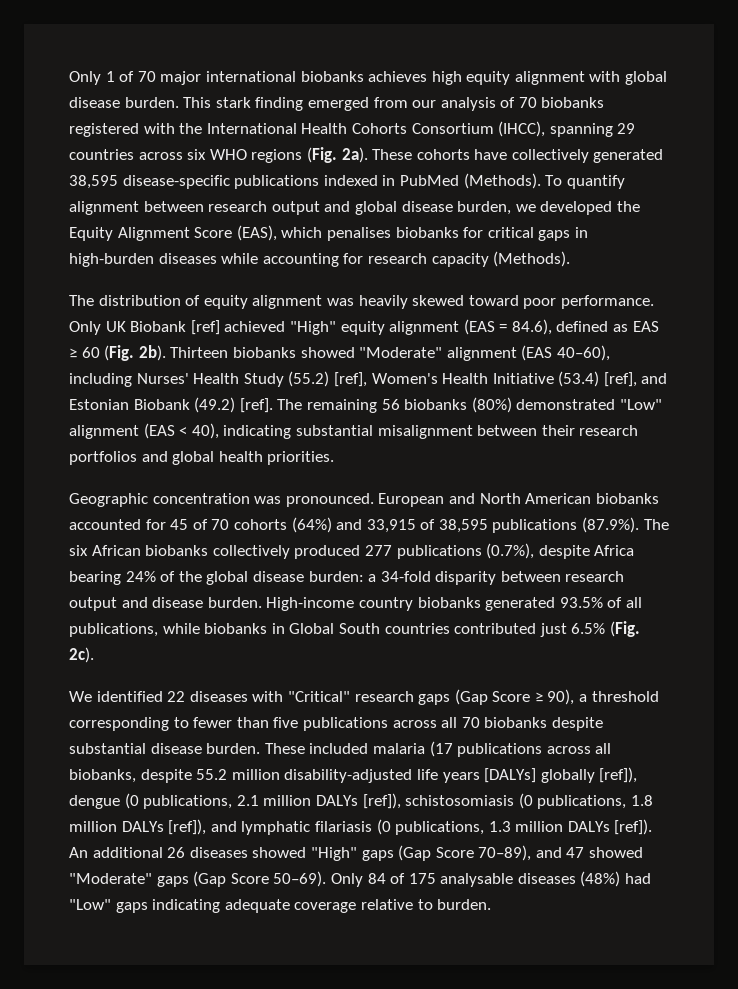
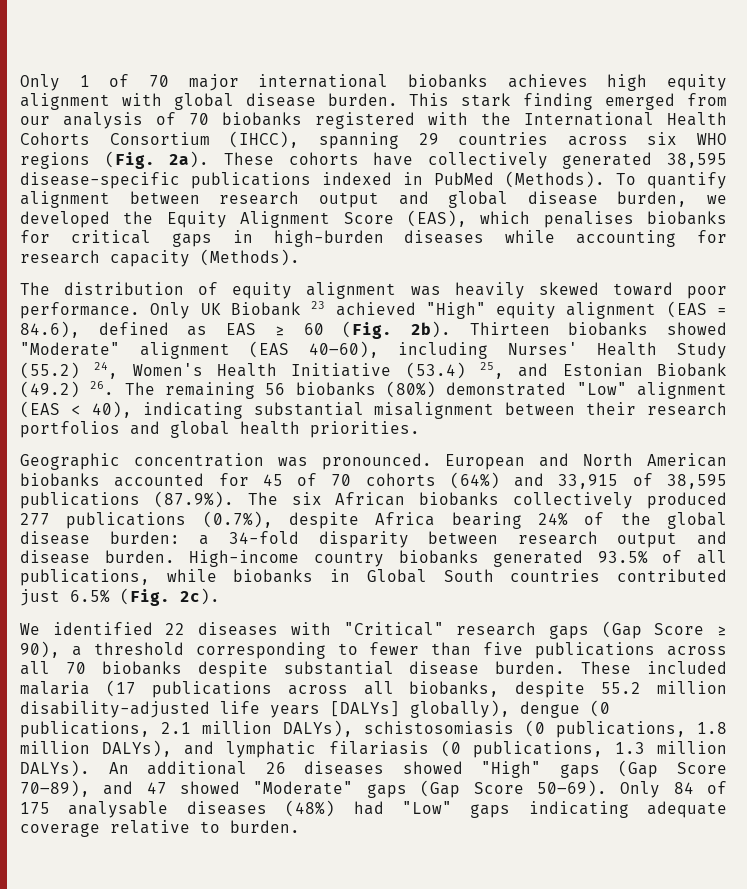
- Only UK Biobank [ref] achieved "High" equity alignment (EAS = 84.6), defined as EAS ≥ 60 (Fig. 2b).
+ Only UK Biobank 23 achieved "High" equity alignment (EAS = 84.6), defined as EAS ≥ 60 (Fig. 2b).
- Thirteen biobanks showed "Moderate" alignment (EAS 40–60), including Nurses' Health Study (55.2) [ref], Women's Health Initiative (53.4) [ref], and Estonian Biobank (49.2) [ref]. The remaining 56 biobanks (80%) demonstrated "Low" alignment (EAS < 40), indicating substantial misalignment between their research portfolios and global health priorities.
+ Thirteen biobanks showed "Moderate" alignment (EAS 40–60), including Nurses' Health Study (55.2) 24, Women's Health Initiative (53.4) 25, and Estonian Biobank (49.2) 26. The remaining 56 biobanks (80%) demonstrated "Low" alignment (EAS < 40), indicating substantial misalignment between their research portfolios and global health priorities.
- These included malaria (17 publications across all biobanks, despite 55.2 million disability-adjusted life years [DALYs] globally [ref]), dengue (0 publications, 2.1 million DALYs [ref]), schistosomiasis (0 publications, 1.8 million DALYs [ref]), and lymphatic filariasis (0 publications, 1.3 million DALYs [ref]).
+ These included malaria (17 publications across all biobanks, despite 55.2 million disability-adjusted life years [DALYs] globally), dengue (0 publications, 2.1 million DALYs), schistosomiasis (0 publications, 1.8 million DALYs), and lymphatic filariasis (0 publications, 1.3 million DALYs).

